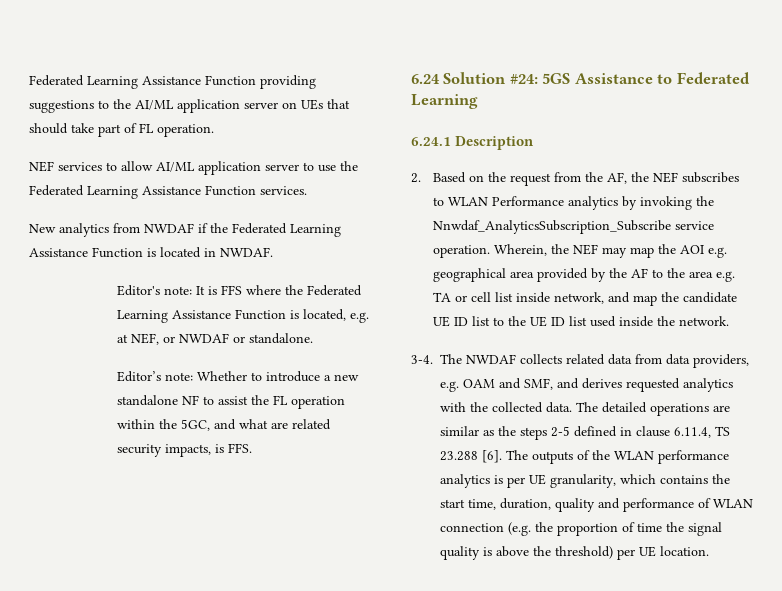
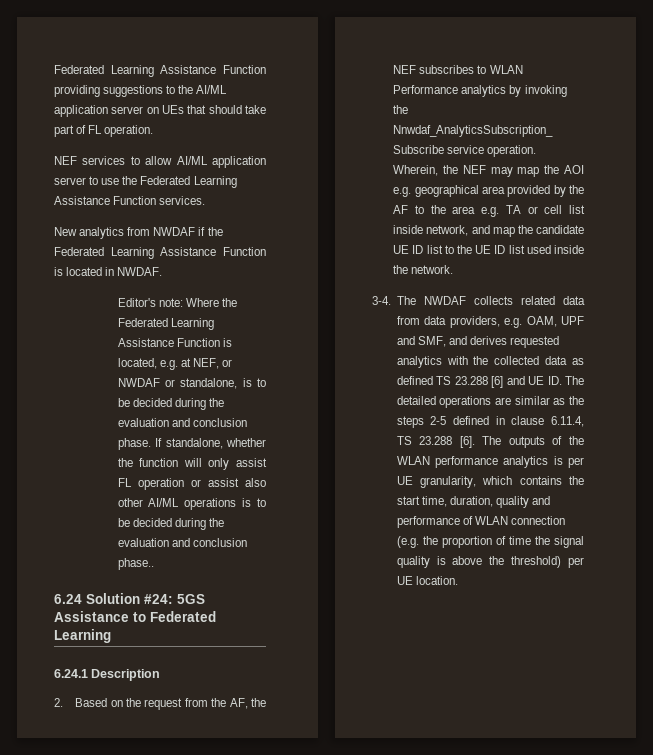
- Editor's note: It is FFS where the Federated Learning Assistance Function is located, e.g. at NEF, or NWDAF or standalone.
- Editor’s note: Whether to introduce a new standalone NF to assist the FL operation within the 5GC, and what are related security impacts, is FFS.
+ Editor's note: Where the Federated Learning Assistance Function is located, e.g. at NEF, or NWDAF or standalone, is to be decided during the evaluation and conclusion phase. If standalone, whether the function will only assist FL operation or assist also other AI/ML operations is to be decided during the evaluation and conclusion phase..
- The NWDAF collects related data from data providers, e.g. OAM and SMF, and derives requested analytics with the collected data. The detailed operations are similar as the steps 2-5 defined in clause 6.11.4, TS 23.288 [6].
+ The NWDAF collects related data from data providers, e.g. OAM, UPF and SMF, and derives requested analytics with the collected data as defined TS 23.288 [6] and UE ID. The detailed operations are similar as the steps 2-5 defined in clause 6.11.4, TS 23.288 [6].

